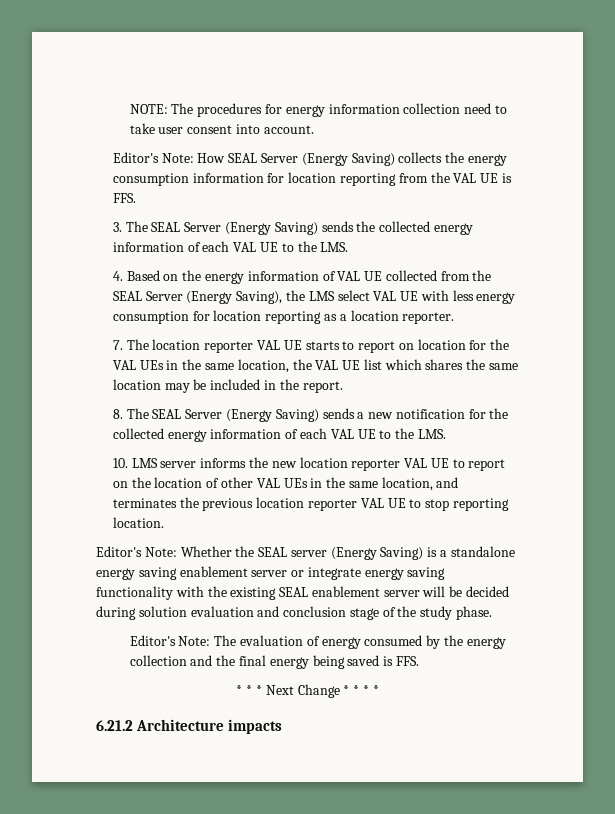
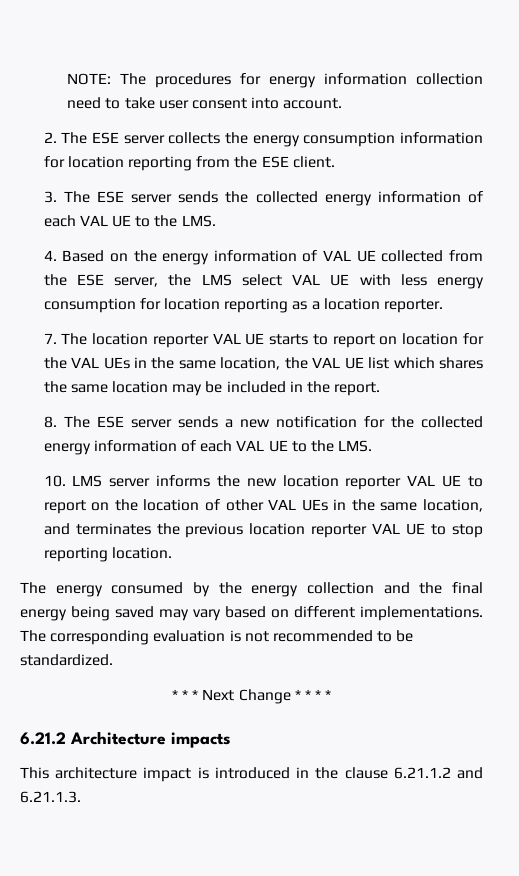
- Editor's Note: How SEAL Server (Energy Saving) collects the energy consumption information for location reporting from the VAL UE is FFS.
- 3. The SEAL Server (Energy Saving) sends the collected energy information of each VAL UE to the LMS.
+ 2. The ESE server collects the energy consumption information for location reporting from the ESE client.
+ 3. The ESE server sends the collected energy information of each VAL UE to the LMS.
- 4. Based on the energy information of VAL UE collected from the SEAL Server (Energy Saving), the LMS select VAL UE with less energy consumption for location reporting as a location reporter.
+ 4. Based on the energy information of VAL UE collected from the ESE server, the LMS select VAL UE with less energy consumption for location reporting as a location reporter.
- 8. The SEAL Server (Energy Saving) sends a new notification for the collected energy information of each VAL UE to the LMS.
+ 8. The ESE server sends a new notification for the collected energy information of each VAL UE to the LMS.
- Editor's Note: Whether the SEAL server (Energy Saving) is a standalone energy saving enablement server or integrate energy saving functionality with the existing SEAL enablement server will be decided during solution evaluation and conclusion stage of the study phase.
- Editor's Note: The evaluation of energy consumed by the energy collection and the final energy being saved is FFS.
+ The energy consumed by the energy collection and the final energy being saved may vary based on different implementations. The corresponding evaluation is not recommended to be standardized.
+ This architecture impact is introduced in the clause 6.21.1.2 and 6.21.1.3.

